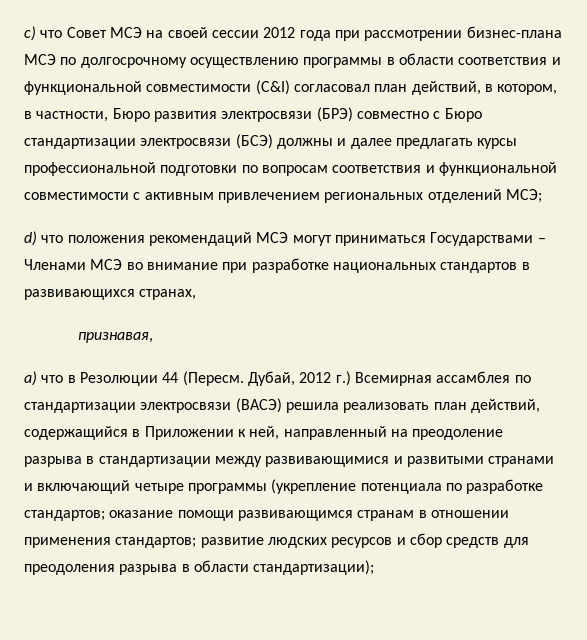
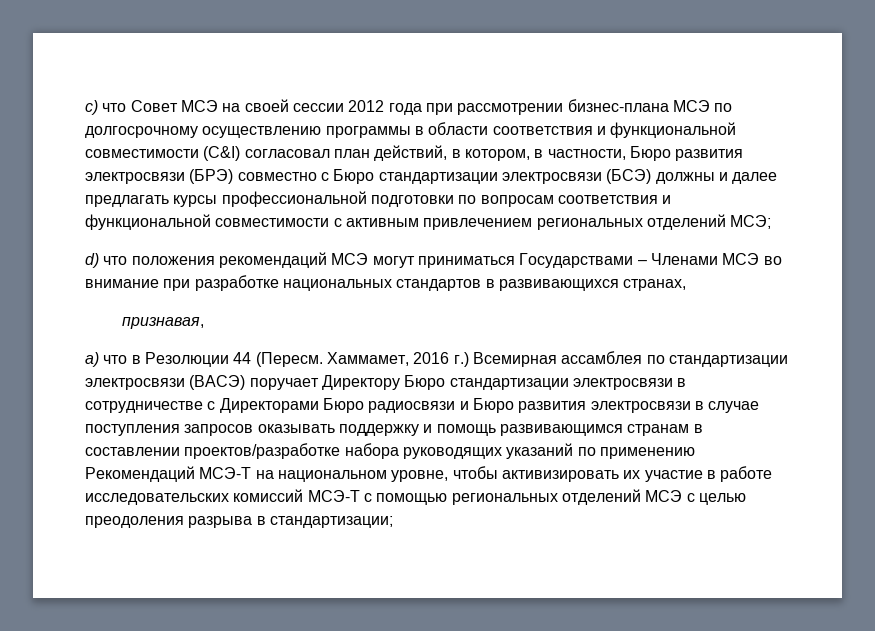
- Дубай, 2012 г.) Всемирная ассамблея по стандартизации электросвязи (ВАСЭ) решила реализовать план действий, содержащийся в Приложении к ней, направленный на преодоление разрыва в стандартизации между развивающимися и развитыми странами и включающий четыре программы (укрепление потенциала по разработке стандартов; оказание помощи развивающимся странам в отношении применения стандартов; развитие людских ресурсов и сбор средств для преодоления разрыва в области стандартизации);
+ Хаммамет, 2016 г.) Всемирная ассамблея по стандартизации электросвязи (ВАСЭ) поручает Директору Бюро стандартизации электросвязи в сотрудничестве с Директорами Бюро радиосвязи и Бюро развития электросвязи в случае поступления запросов оказывать поддержку и помощь развивающимся странам в составлении проектов/разработке набора руководящих указаний по применению Рекомендаций МСЭ-Т на национальном уровне, чтобы активизировать их участие в работе исследовательских комиссий МСЭ-Т с помощью региональных отделений МСЭ с целью преодоления разрыва в стандартизации;

